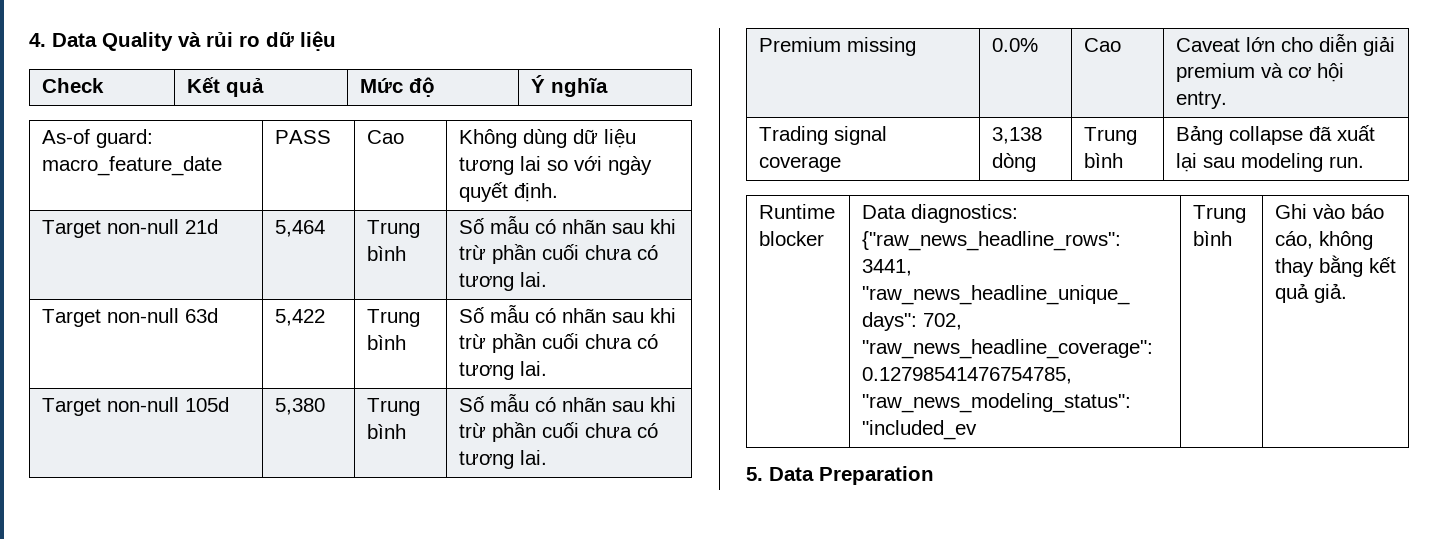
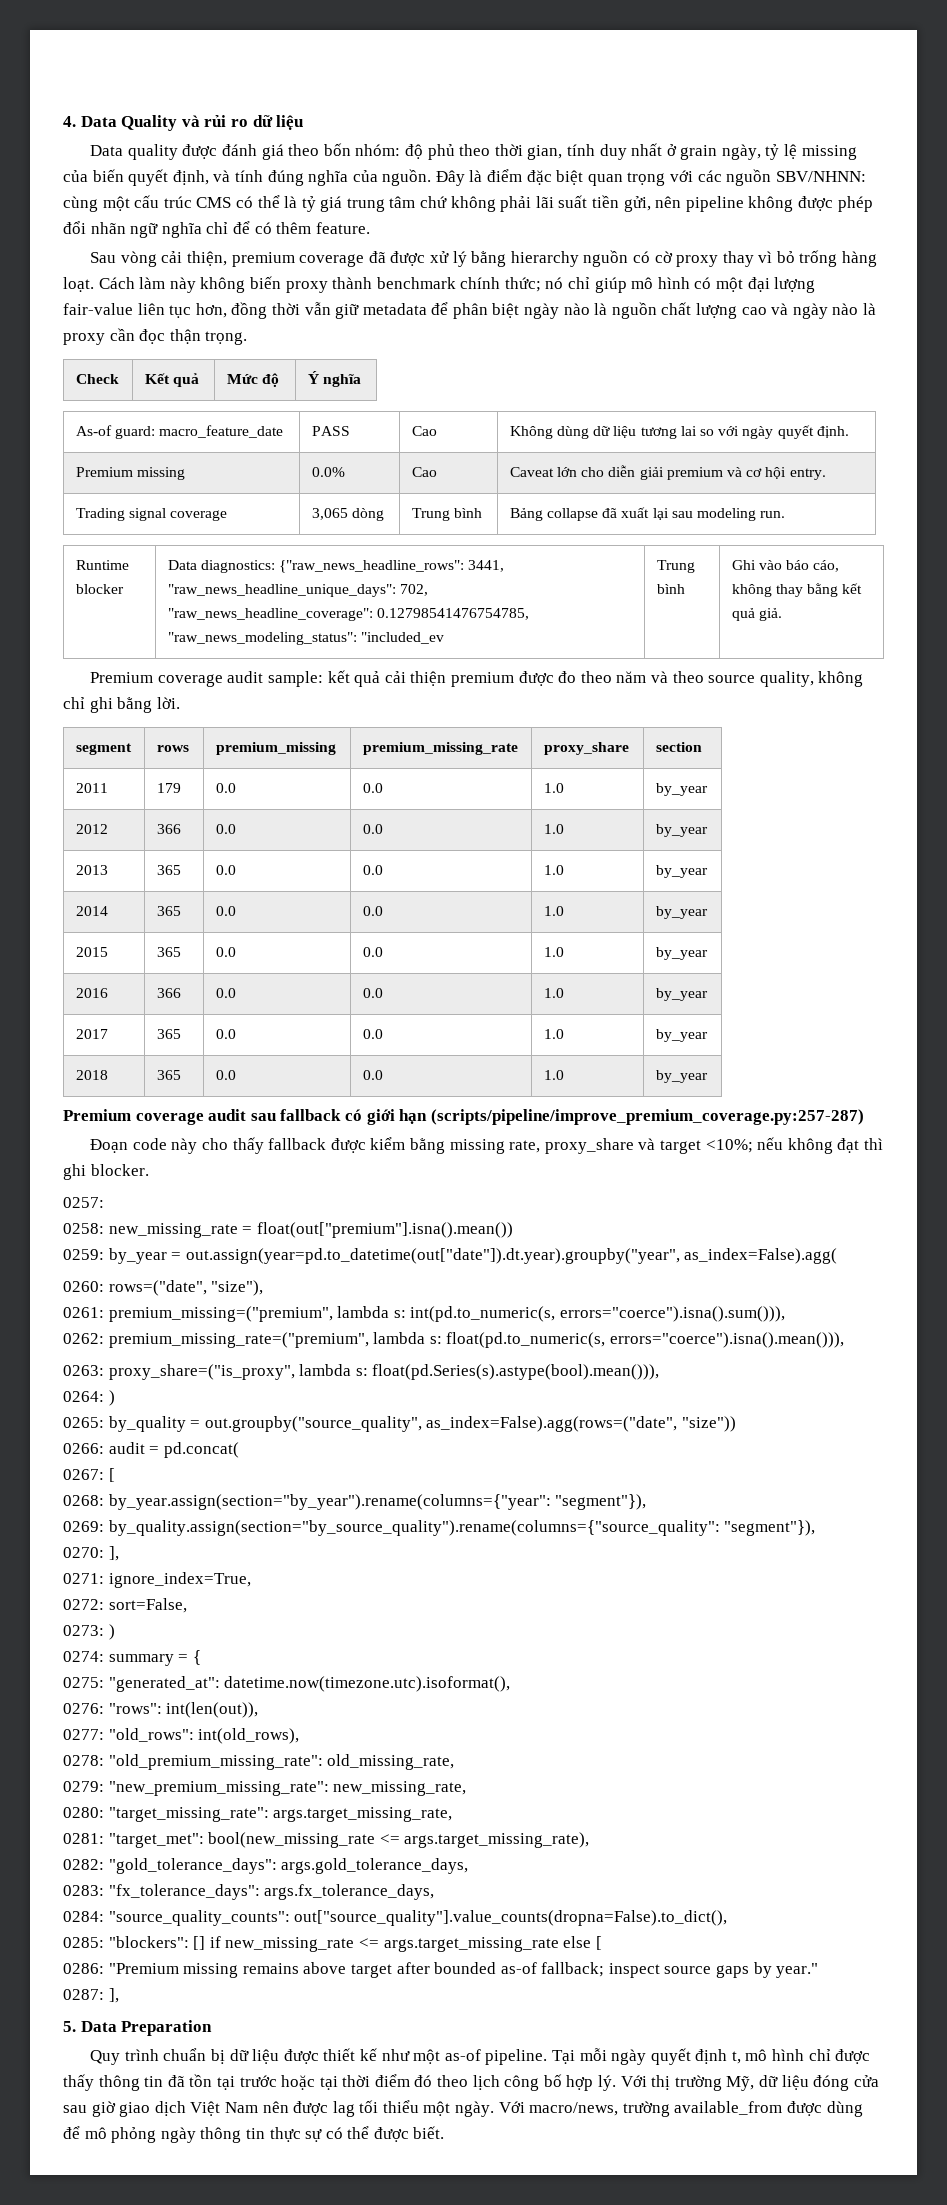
+ Data quality được đánh giá theo bốn nhóm: độ phủ theo thời gian, tính duy nhất ở grain ngày, tỷ lệ missing của biến quyết định, và tính đúng nghĩa của nguồn. Đây là điểm đặc biệt quan trọng với các nguồn SBV/NHNN: cùng một cấu trúc CMS có thể là tỷ giá trung tâm chứ không phải lãi suất tiền gửi, nên pipeline không được phép đổi nhãn ngữ nghĩa chỉ để có thêm feature.
+ Sau vòng cải thiện, premium coverage đã được xử lý bằng hierarchy nguồn có cờ proxy thay vì bỏ trống hàng loạt. Cách làm này không biến proxy thành benchmark chính thức; nó chỉ giúp mô hình có một đại lượng fair-value liên tục hơn, đồng thời vẫn giữ metadata để phân biệt ngày nào là nguồn chất lượng cao và ngày nào là proxy cần đọc thận trọng.
- Target non-null 21d | 5,464 | Trung bình | Số mẫu có nhãn sau khi trừ phần cuối chưa có tương lai.
- Target non-null 63d | 5,422 | Trung bình | Số mẫu có nhãn sau khi trừ phần cuối chưa có tương lai.
- Target non-null 105d | 5,380 | Trung bình | Số mẫu có nhãn sau khi trừ phần cuối chưa có tương lai.
- Trading signal coverage | 3,138 dòng | Trung bình | Bảng collapse đã xuất lại sau modeling run.
+ Trading signal coverage | 3,065 dòng | Trung bình | Bảng collapse đã xuất lại sau modeling run.
+ Premium coverage audit sample: kết quả cải thiện premium được đo theo năm và theo source quality, không chỉ ghi bằng lời.
+ segment | rows | premium_missing | premium_missing_rate | proxy_share | section
+ 2011 | 179 | 0.0 | 0.0 | 1.0 | by_year
+ 2012 | 366 | 0.0 | 0.0 | 1.0 | by_year
+ 2013 | 365 | 0.0 | 0.0 | 1.0 | by_year
+ 2014 | 365 | 0.0 | 0.0 | 1.0 | by_year
+ 2015 | 365 | 0.0 | 0.0 | 1.0 | by_year
+ 2016 | 366 | 0.0 | 0.0 | 1.0 | by_year
+ 2017 | 365 | 0.0 | 0.0 | 1.0 | by_year
+ 2018 | 365 | 0.0 | 0.0 | 1.0 | by_year
+ Premium coverage audit sau fallback có giới hạn (scripts/pipeline/improve_premium_coverage.py:257-287)
+ Đoạn code này cho thấy fallback được kiểm bằng missing rate, proxy_share và target <10%; nếu không đạt thì ghi blocker.
+ 0257:
+ 0258: new_missing_rate = float(out["premium"].isna().mean())
+ 0259: by_year = out.assign(year=pd.to_datetime(out["date"]).dt.year).groupby("year", as_index=False).agg(
+ 0260: rows=("date", "size"),
+ 0261: premium_missing=("premium", lambda s: int(pd.to_numeric(s, errors="coerce").isna().sum())),
+ 0262: premium_missing_rate=("premium", lambda s: float(pd.to_numeric(s, errors="coerce").isna().mean())),
+ 0263: proxy_share=("is_proxy", lambda s: float(pd.Series(s).astype(bool).mean())),
+ 0264: )
+ 0265: by_quality = out.groupby("source_quality", as_index=False).agg(rows=("date", "size"))
+ 0266: audit = pd.concat(
+ 0267: [
+ 0268: by_year.assign(section="by_year").rename(columns={"year": "segment"}),
+ 0269: by_quality.assign(section="by_source_quality").rename(columns={"source_quality": "segment"}),
+ 0270: ],
+ 0271: ignore_index=True,
+ 0272: sort=False,
+ 0273: )
+ 0274: summary = {
+ 0275: "generated_at": datetime.now(timezone.utc).isoformat(),
+ 0276: "rows": int(len(out)),
+ 0277: "old_rows": int(old_rows),
+ 0278: "old_premium_missing_rate": old_missing_rate,
+ 0279: "new_premium_missing_rate": new_missing_rate,
+ 0280: "target_missing_rate": args.target_missing_rate,
+ 0281: "target_met": bool(new_missing_rate <= args.target_missing_rate),
+ 0282: "gold_tolerance_days": args.gold_tolerance_days,
+ 0283: "fx_tolerance_days": args.fx_tolerance_days,
+ 0284: "source_quality_counts": out["source_quality"].value_counts(dropna=False).to_dict(),
+ 0285: "blockers": [] if new_missing_rate <= args.target_missing_rate else [
+ 0286: "Premium missing remains above target after bounded as-of fallback; inspect source gaps by year."
+ 0287: ],
  5. Data Preparation
+ Quy trình chuẩn bị dữ liệu được thiết kế như một as-of pipeline. Tại mỗi ngày quyết định t, mô hình chỉ được thấy thông tin đã tồn tại trước hoặc tại thời điểm đó theo lịch công bố hợp lý. Với thị trường Mỹ, dữ liệu đóng cửa sau giờ giao dịch Việt Nam nên được lag tối thiểu một ngày. Với macro/news, trường available_from được dùng để mô phỏng ngày thông tin thực sự có thể được biết.

